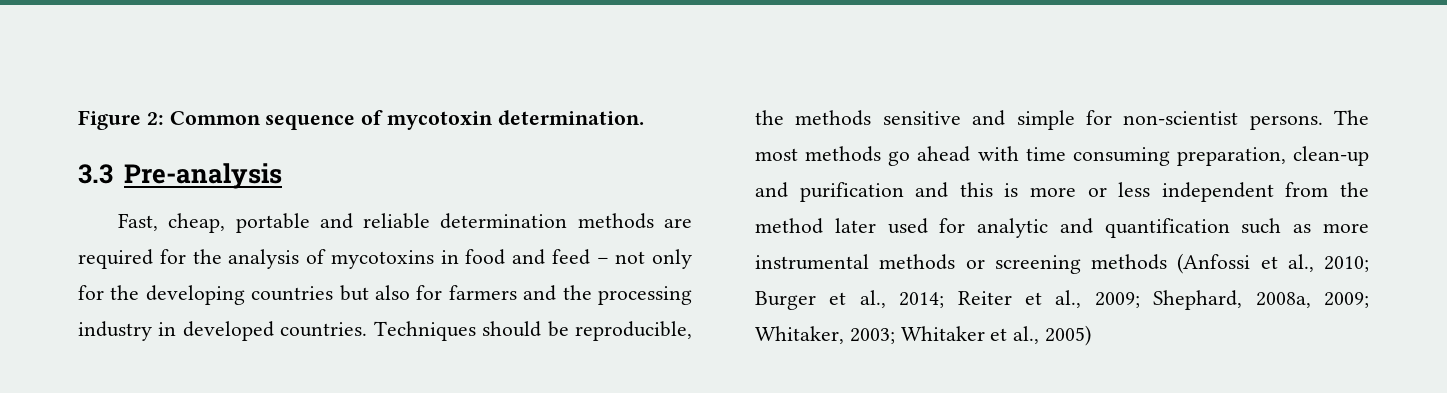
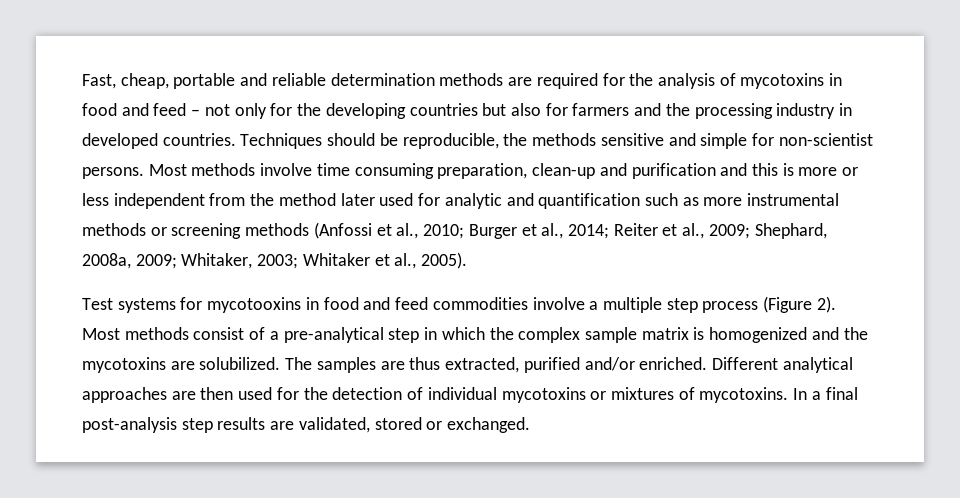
- Figure 2: Common sequence of mycotoxin determination.
- 3.3 Pre-analysis
- The most methods go ahead with time consuming preparation, clean-up and purification and this is more or less independent from the method later used for analytic and quantification such as more instrumental methods or screening methods (Anfossi et al., 2010; Burger et al., 2014; Reiter et al., 2009; Shephard, 2008a, 2009; Whitaker, 2003; Whitaker et al., 2005)
+ Most methods involve time consuming preparation, clean-up and purification and this is more or less independent from the method later used for analytic and quantification such as more instrumental methods or screening methods (Anfossi et al., 2010; Burger et al., 2014; Reiter et al., 2009; Shephard, 2008a, 2009; Whitaker, 2003; Whitaker et al., 2005).
+ Test systems for mycotooxins in food and feed commodities involve a multiple step process (Figure 2). Most methods consist of a pre-analytical step in which the complex sample matrix is homogenized and the mycotoxins are solubilized. The samples are thus extracted, purified and/or enriched. Different analytical approaches are then used for the detection of individual mycotoxins or mixtures of mycotoxins. In a final post-analysis step results are validated, stored or exchanged.

